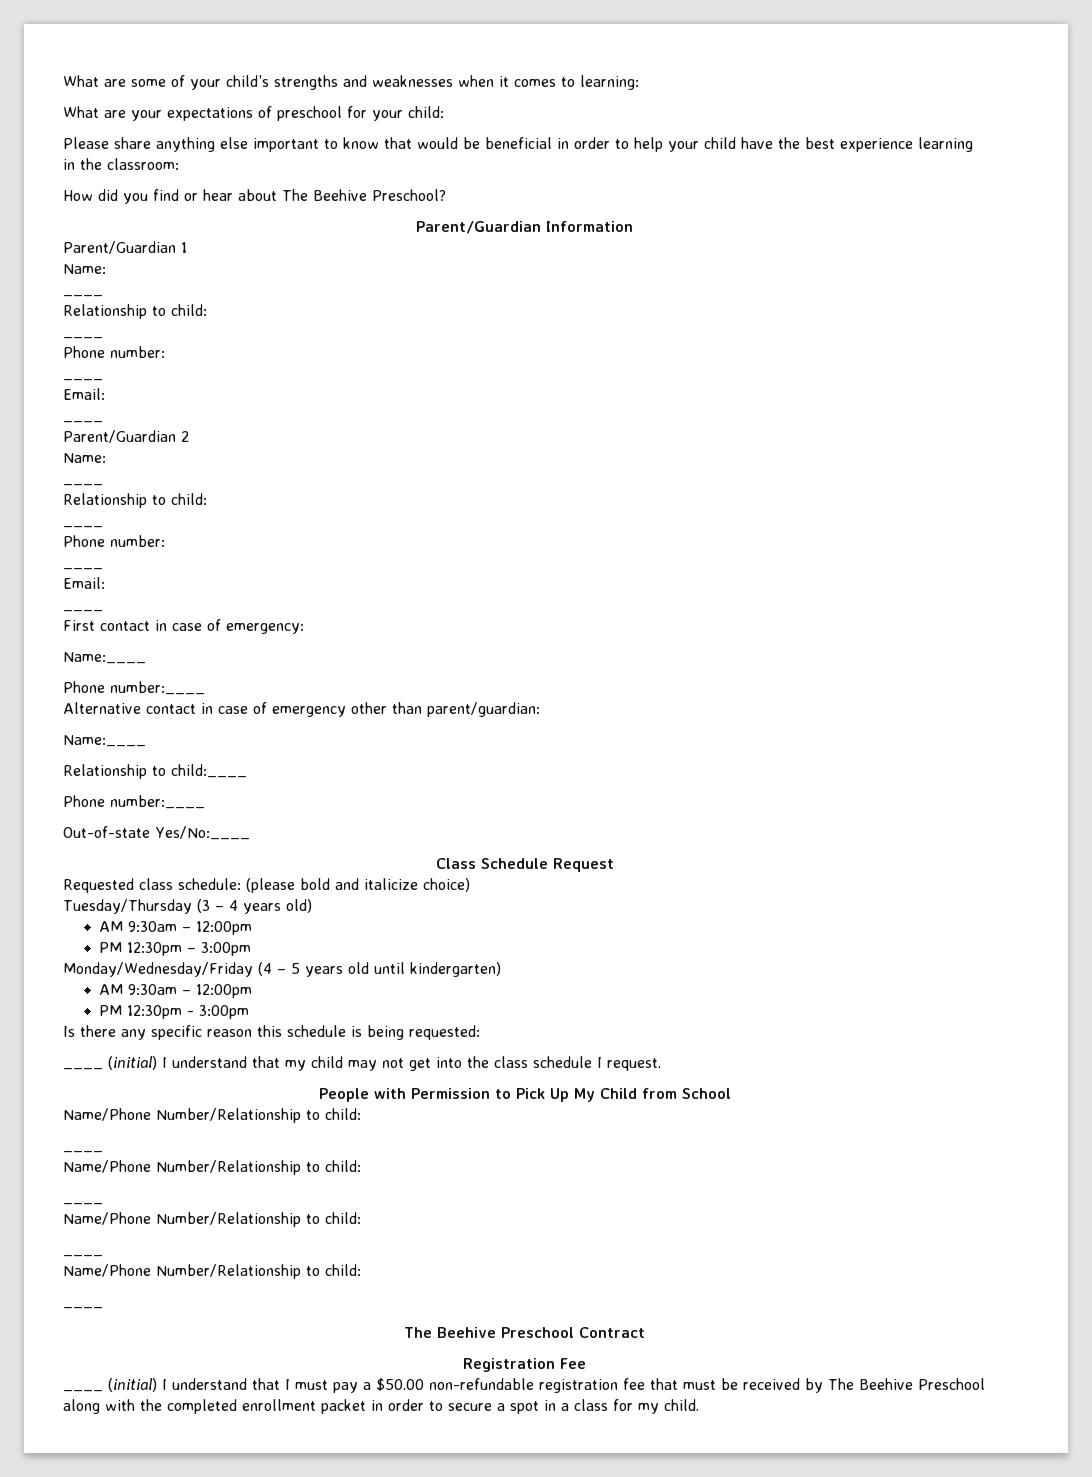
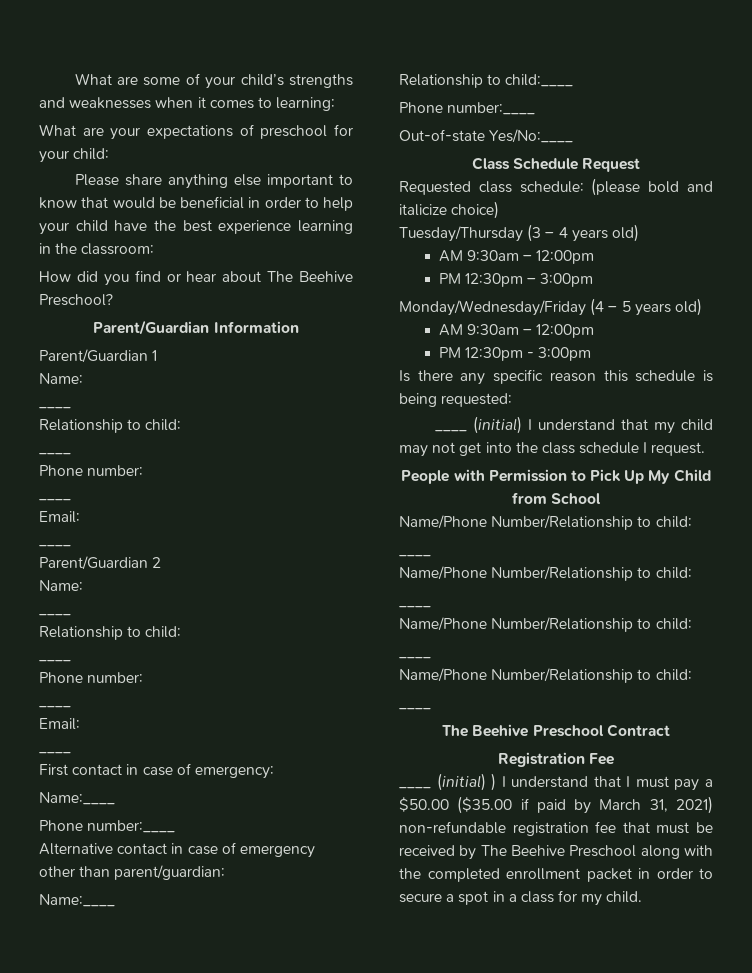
- Monday/Wednesday/Friday (4 – 5 years old until kindergarten)
+ Monday/Wednesday/Friday (4 – 5 years old)
- ____ (initial) I understand that I must pay a $50.00 non-refundable registration fee that must be received by The Beehive Preschool along with the completed enrollment packet in order to secure a spot in a class for my child.
+ ____ (initial) ) I understand that I must pay a $50.00 ($35.00 if paid by March 31, 2021) non-refundable registration fee that must be received by The Beehive Preschool along with the completed enrollment packet in order to secure a spot in a class for my child.

